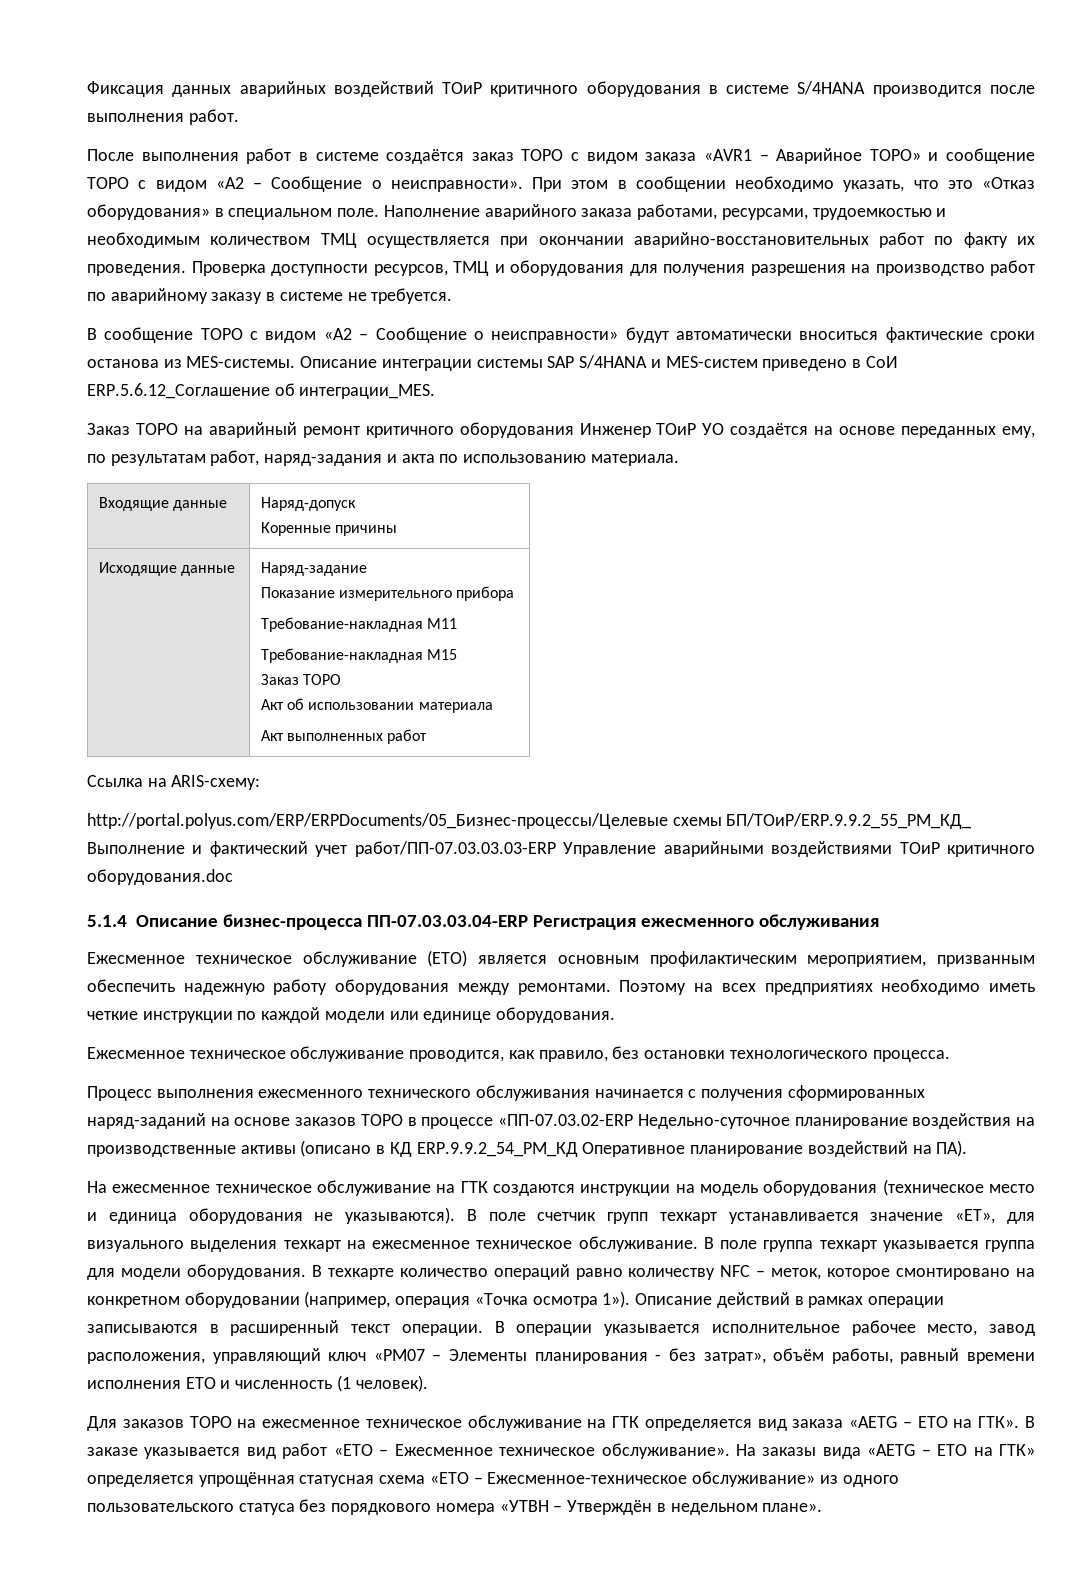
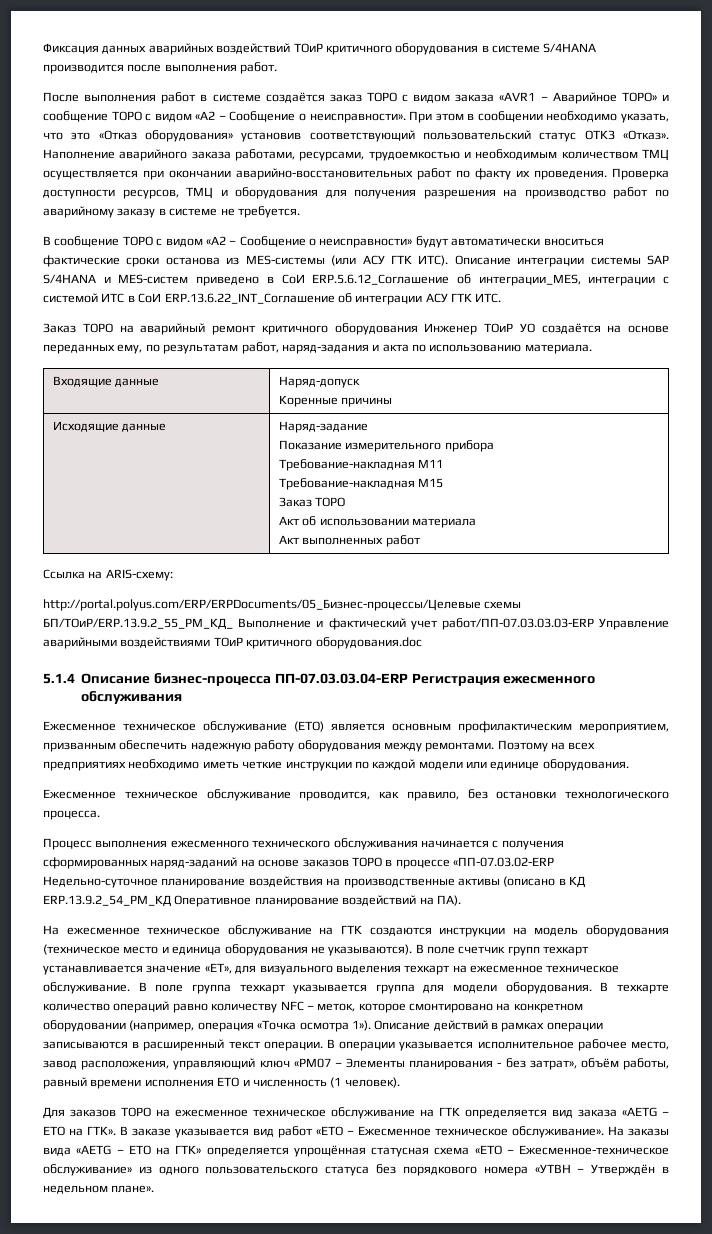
- При этом в сообщении необходимо указать, что это «Отказ оборудования» в специальном поле.
+ При этом в сообщении необходимо указать, что это «Отказ оборудования» установив соответствующий пользовательский статус ОТКЗ «Отказ».
- В сообщение ТОРО с видом «A2 – Сообщение о неисправности» будут автоматически вноситься фактические сроки останова из MES-системы.
+ В сообщение ТОРО с видом «A2 – Сообщение о неисправности» будут автоматически вноситься фактические сроки останова из MES-системы (или АСУ ГТК ИТС).
- Описание интеграции системы SAP S/4HANA и MES-систем приведено в СоИ ERP.5.6.12_Соглашение об интеграции_MES.
+ Описание интеграции системы SAP S/4HANA и MES-систем приведено в СоИ ERP.5.6.12_Соглашение об интеграции_MES, интеграции с системой ИТС в СоИ ERP.13.6.22_INT_Соглашение об интеграции АСУ ГТК ИТС.
- http://portal.polyus.com/ERP/ERPDocuments/05_Бизнес-процессы/Целевые схемы БП/ТОиР/ERP.9.9.2_55_PM_КД_ Выполнение и фактический учет работ/ПП-07.03.03.03-ERP Управление аварийными воздействиями ТОиР критичного оборудования.doc
+ http://portal.polyus.com/ERP/ERPDocuments/05_Бизнес-процессы/Целевые схемы БП/ТОиР/ERP.13.9.2_55_PM_КД_ Выполнение и фактический учет работ/ПП-07.03.03.03-ERP Управление аварийными воздействиями ТОиР критичного оборудования.doc
- Процесс выполнения ежесменного технического обслуживания начинается с получения сформированных наряд-заданий на основе заказов ТОРО в процессе «ПП-07.03.02-ERP Недельно-суточное планирование воздействия на производственные активы (описано в КД ERP.9.9.2_54_PM_КД Оперативное планирование воздействий на ПА).
+ Процесс выполнения ежесменного технического обслуживания начинается с получения сформированных наряд-заданий на основе заказов ТОРО в процессе «ПП-07.03.02-ERP Недельно-суточное планирование воздействия на производственные активы (описано в КД ERP.13.9.2_54_PM_КД Оперативное планирование воздействий на ПА).

